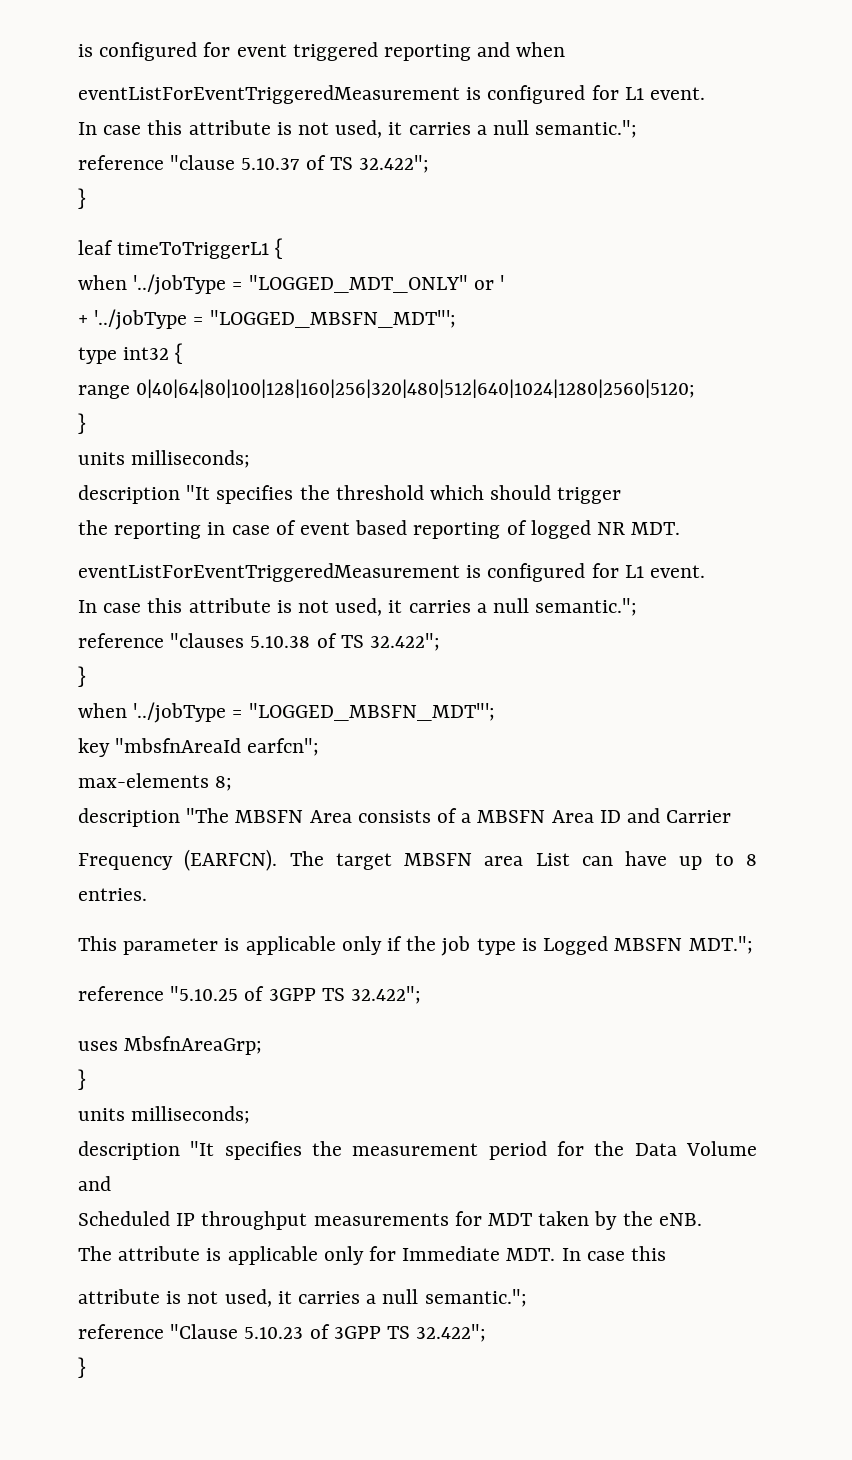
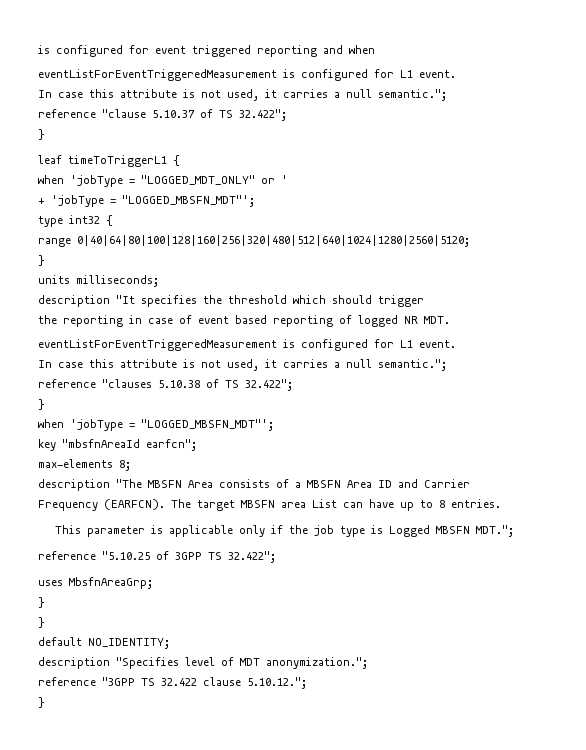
- when '../jobType = "LOGGED_MDT_ONLY" or '
+ when 'jobType = "LOGGED_MDT_ONLY" or '
- + '../jobType = "LOGGED_MBSFN_MDT"';
+ + 'jobType = "LOGGED_MBSFN_MDT"';
- when '../jobType = "LOGGED_MBSFN_MDT"';
+ when 'jobType = "LOGGED_MBSFN_MDT"';
  uses MbsfnAreaGrp;
  }
- units milliseconds;
- description "It specifies the measurement period for the Data Volume and
- Scheduled IP throughput measurements for MDT taken by the eNB.
- The attribute is applicable only for Immediate MDT. In case this
- attribute is not used, it carries a null semantic.";
- reference "Clause 5.10.23 of 3GPP TS 32.422";
+ }
+ default NO_IDENTITY;
+ description "Specifies level of MDT anonymization.";
+ reference "3GPP TS 32.422 clause 5.10.12.";

